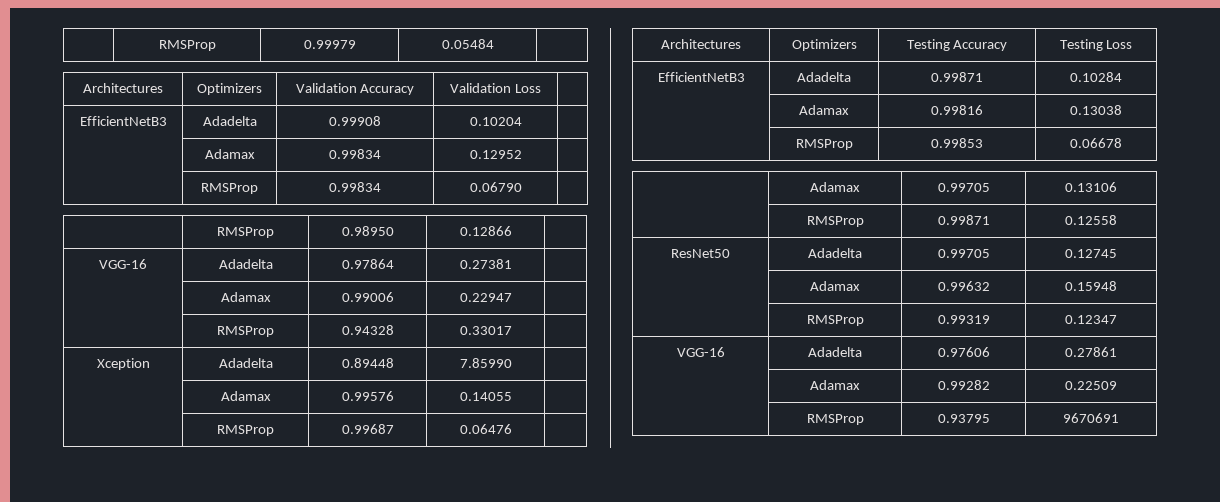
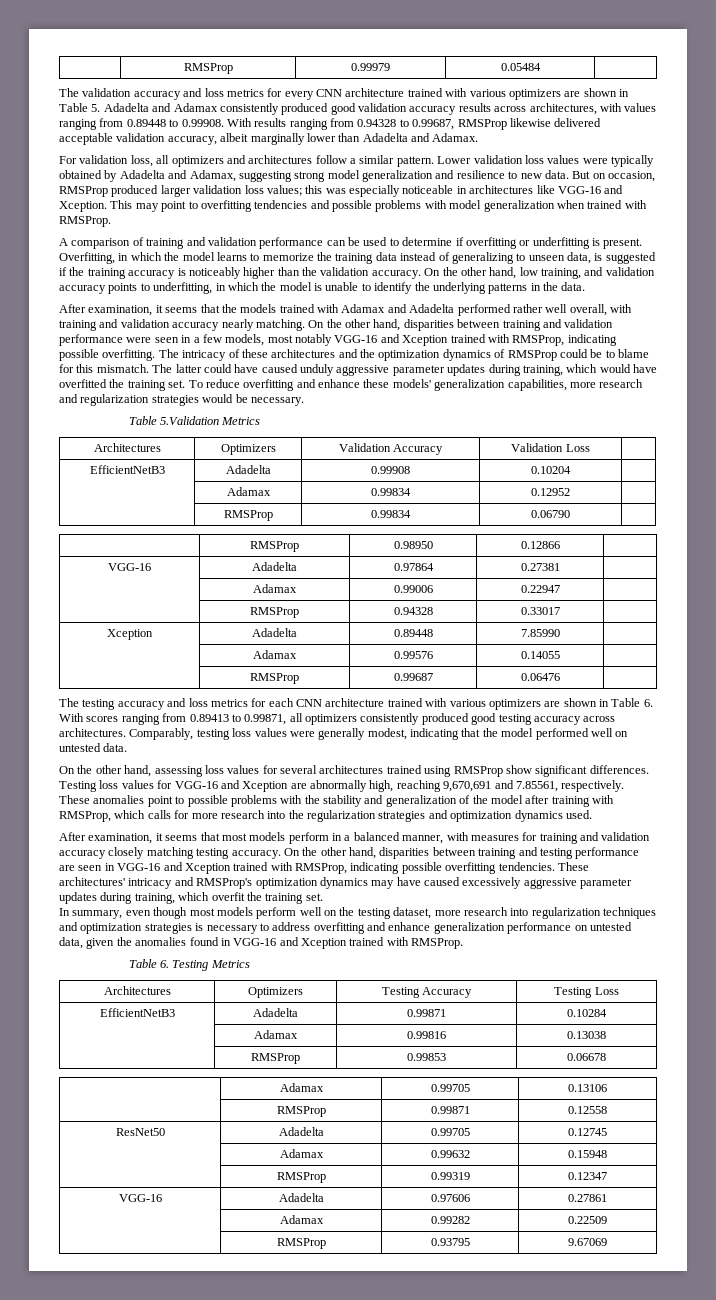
+ The validation accuracy and loss metrics for every CNN architecture trained with various optimizers are shown in Table 5. Adadelta and Adamax consistently produced good validation accuracy results across architectures, with values ranging from 0.89448 to 0.99908. With results ranging from 0.94328 to 0.99687, RMSProp likewise delivered acceptable validation accuracy, albeit marginally lower than Adadelta and Adamax.
+ For validation loss, all optimizers and architectures follow a similar pattern. Lower validation loss values were typically obtained by Adadelta and Adamax, suggesting strong model generalization and resilience to new data. But on occasion, RMSProp produced larger validation loss values; this was especially noticeable in architectures like VGG-16 and Xception. This may point to overfitting tendencies and possible problems with model generalization when trained with RMSProp.
+ A comparison of training and validation performance can be used to determine if overfitting or underfitting is present. Overfitting, in which the model learns to memorize the training data instead of generalizing to unseen data, is suggested if the training accuracy is noticeably higher than the validation accuracy. On the other hand, low training, and validation accuracy points to underfitting, in which the model is unable to identify the underlying patterns in the data.
+ After examination, it seems that the models trained with Adamax and Adadelta performed rather well overall, with training and validation accuracy nearly matching. On the other hand, disparities between training and validation performance were seen in a few models, most notably VGG-16 and Xception trained with RMSProp, indicating possible overfitting. The intricacy of these architectures and the optimization dynamics of RMSProp could be to blame for this mismatch. The latter could have caused unduly aggressive parameter updates during training, which would have overfitted the training set. To reduce overfitting and enhance these models' generalization capabilities, more research and regularization strategies would be necessary.
+ Table 5.Validation Metrics
+ The testing accuracy and loss metrics for each CNN architecture trained with various optimizers are shown in Table 6. With scores ranging from 0.89413 to 0.99871, all optimizers consistently produced good testing accuracy across architectures. Comparably, testing loss values were generally modest, indicating that the model performed well on untested data.
+ On the other hand, assessing loss values for several architectures trained using RMSProp show significant differences. Testing loss values for VGG-16 and Xception are abnormally high, reaching 9,670,691 and 7.85561, respectively. These anomalies point to possible problems with the stability and generalization of the model after training with RMSProp, which calls for more research into the regularization strategies and optimization dynamics used.
+ After examination, it seems that most models perform in a balanced manner, with measures for training and validation accuracy closely matching testing accuracy. On the other hand, disparities between training and testing performance are seen in VGG-16 and Xception trained with RMSProp, indicating possible overfitting tendencies. These architectures' intricacy and RMSProp's optimization dynamics may have caused excessively aggressive parameter updates during training, which overfit the training set.
+ In summary, even though most models perform well on the testing dataset, more research into regularization techniques and optimization strategies is necessary to address overfitting and enhance generalization performance on untested data, given the anomalies found in VGG-16 and Xception trained with RMSProp.
+ Table 6. Testing Metrics
- | RMSProp | 0.93795 | 9670691
+ | RMSProp | 0.93795 | 9.67069

